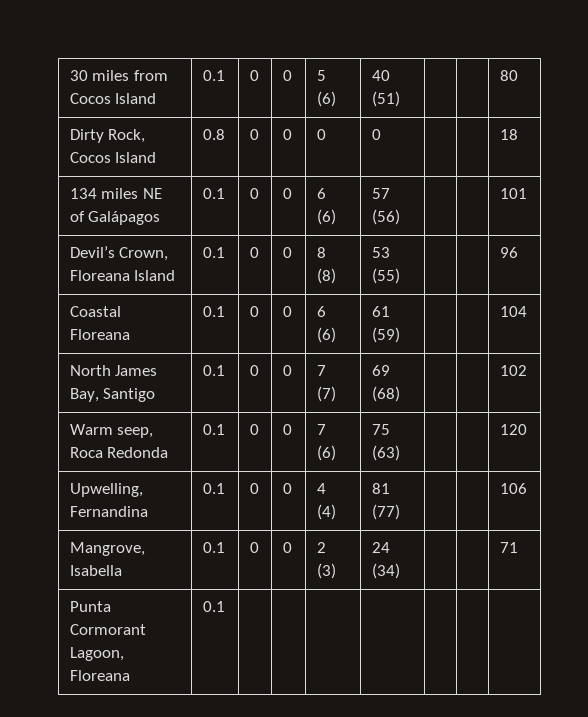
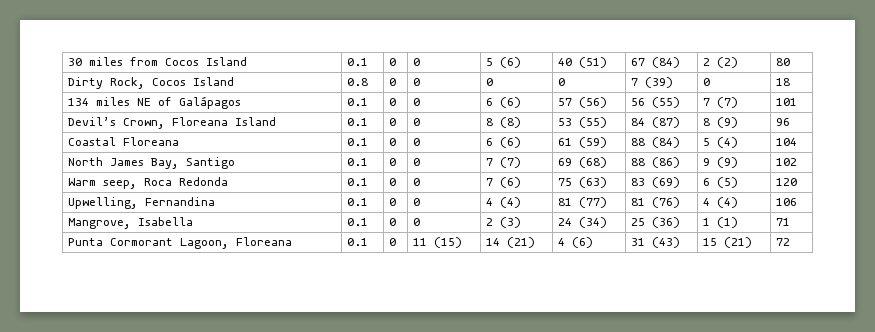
- 30 miles from Cocos Island | 0.1 | 0 | 0 | 5 (6) | 40 (51) | | | 80
+ 30 miles from Cocos Island | 0.1 | 0 | 0 | 5 (6) | 40 (51) | 67 (84) | 2 (2) | 80
- Dirty Rock, Cocos Island | 0.8 | 0 | 0 | 0 | 0 | | | 18
+ Dirty Rock, Cocos Island | 0.8 | 0 | 0 | 0 | 0 | 7 (39) | 0 | 18
- 134 miles NE of Galápagos | 0.1 | 0 | 0 | 6 (6) | 57 (56) | | | 101
+ 134 miles NE of Galápagos | 0.1 | 0 | 0 | 6 (6) | 57 (56) | 56 (55) | 7 (7) | 101
- Devil’s Crown, Floreana Island | 0.1 | 0 | 0 | 8 (8) | 53 (55) | | | 96
+ Devil’s Crown, Floreana Island | 0.1 | 0 | 0 | 8 (8) | 53 (55) | 84 (87) | 8 (9) | 96
- Coastal Floreana | 0.1 | 0 | 0 | 6 (6) | 61 (59) | | | 104
+ Coastal Floreana | 0.1 | 0 | 0 | 6 (6) | 61 (59) | 88 (84) | 5 (4) | 104
- North James Bay, Santigo | 0.1 | 0 | 0 | 7 (7) | 69 (68) | | | 102
+ North James Bay, Santigo | 0.1 | 0 | 0 | 7 (7) | 69 (68) | 88 (86) | 9 (9) | 102
- Warm seep, Roca Redonda | 0.1 | 0 | 0 | 7 (6) | 75 (63) | | | 120
+ Warm seep, Roca Redonda | 0.1 | 0 | 0 | 7 (6) | 75 (63) | 83 (69) | 6 (5) | 120
- Upwelling, Fernandina | 0.1 | 0 | 0 | 4 (4) | 81 (77) | | | 106
+ Upwelling, Fernandina | 0.1 | 0 | 0 | 4 (4) | 81 (77) | 81 (76) | 4 (4) | 106
- Mangrove, Isabella | 0.1 | 0 | 0 | 2 (3) | 24 (34) | | | 71
+ Mangrove, Isabella | 0.1 | 0 | 0 | 2 (3) | 24 (34) | 25 (36) | 1 (1) | 71
- Punta Cormorant Lagoon, Floreana | 0.1 | | | | | | |
+ Punta Cormorant Lagoon, Floreana | 0.1 | 0 | 11 (15) | 14 (21) | 4 (6) | 31 (43) | 15 (21) | 72

